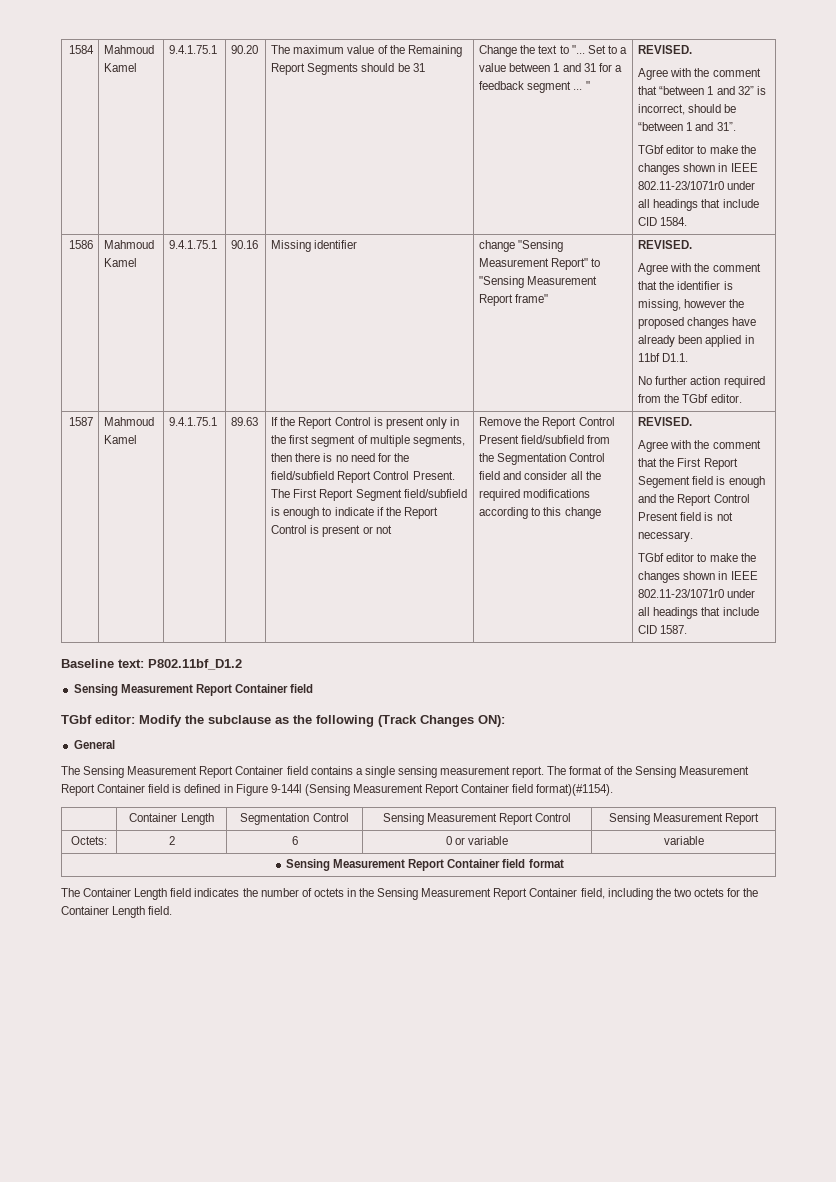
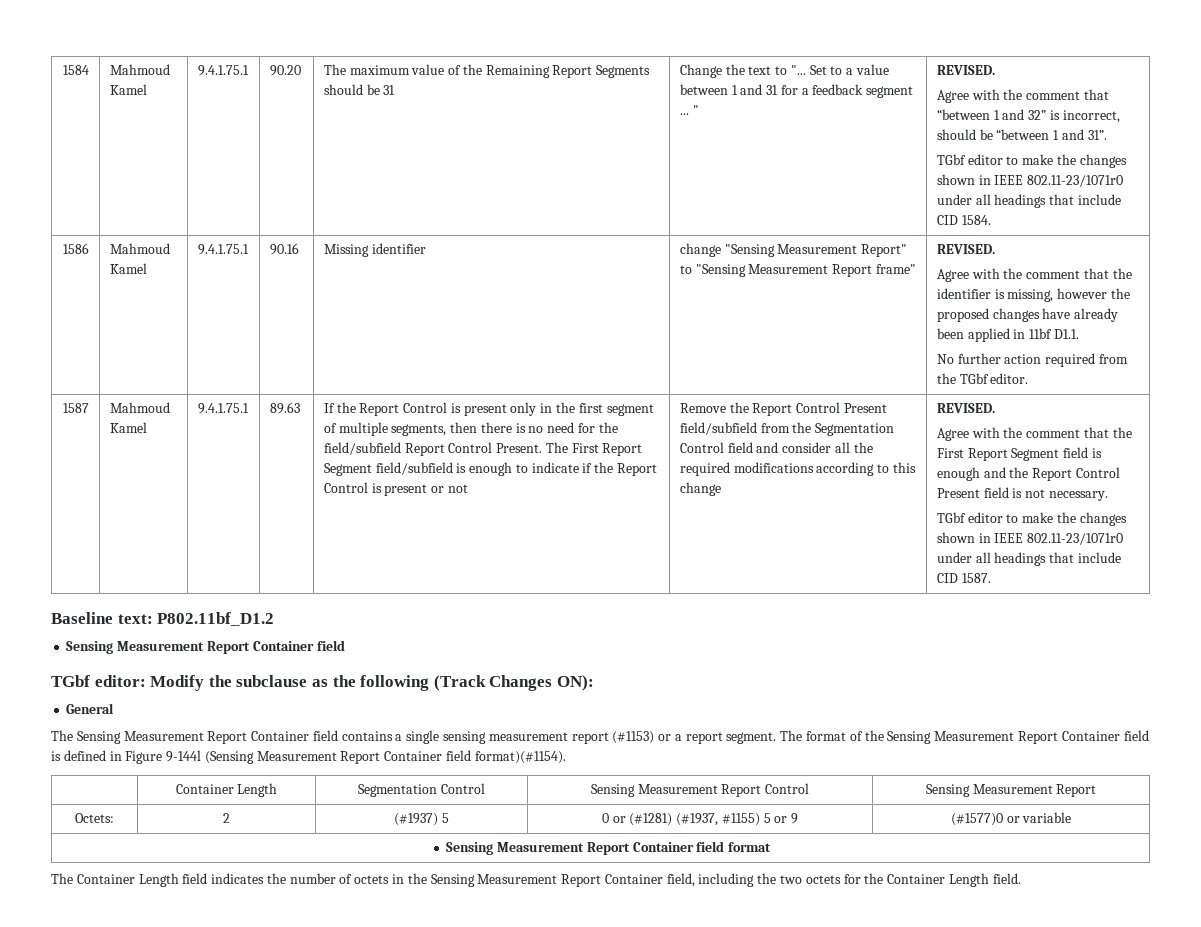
- Agree with the comment that the First Report Segement field is enough and the Report Control Present field is not necessary.
+ Agree with the comment that the First Report Segment field is enough and the Report Control Present field is not necessary.
- The Sensing Measurement Report Container field contains a single sensing measurement report.
+ The Sensing Measurement Report Container field contains a single sensing measurement report (#1153) or a report segment.
- Octets: | 2 | 6 | 0 or variable | variable
+ Octets: | 2 | (#1937) 5 | 0 or (#1281) (#1937, #1155) 5 or 9 | (#1577)0 or variable

